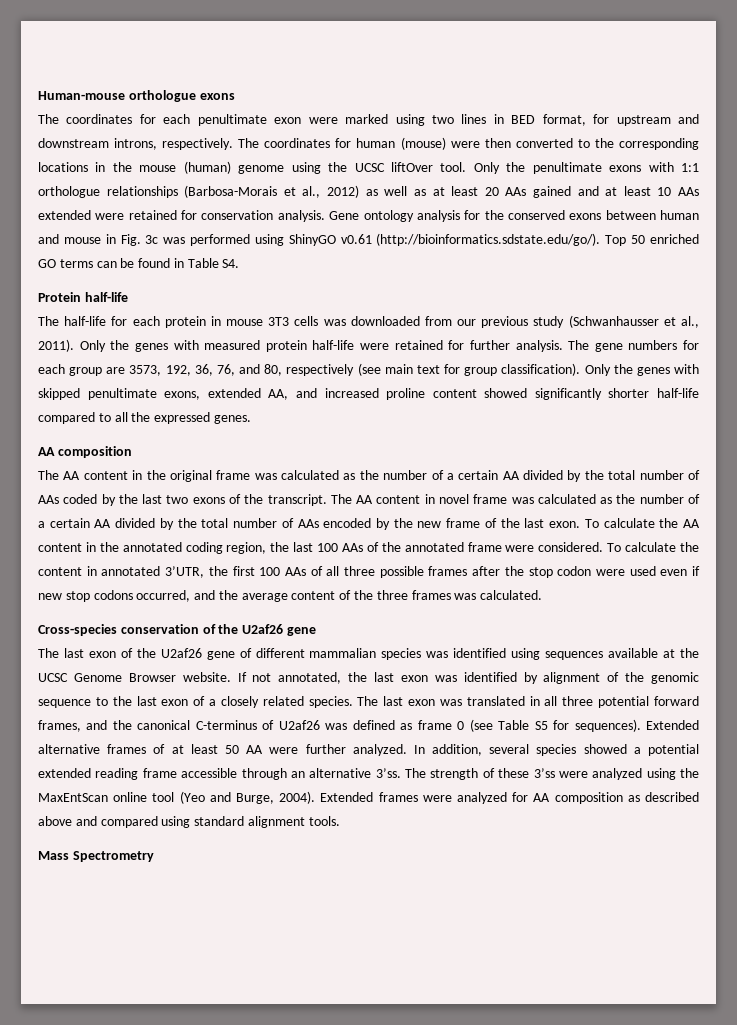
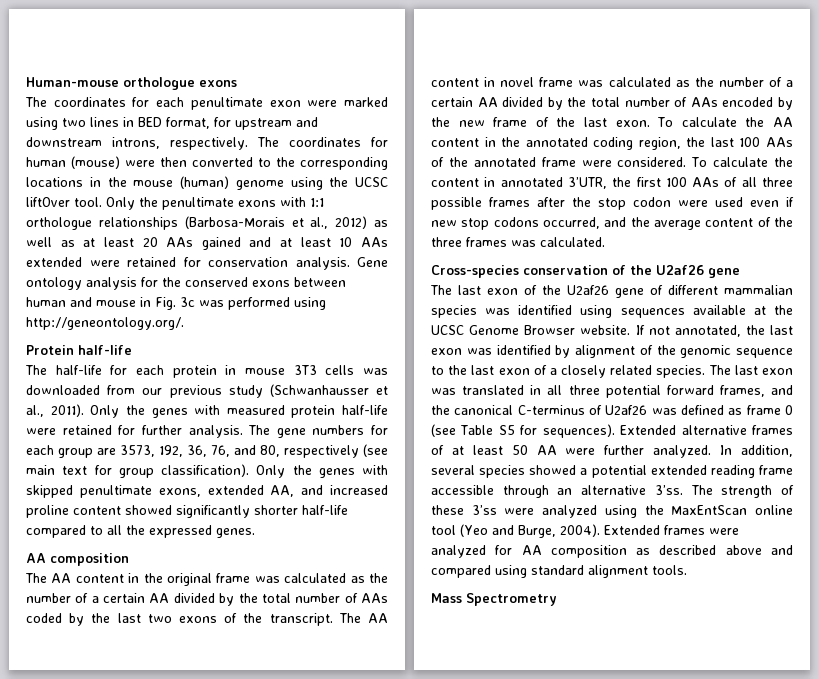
- Gene ontology analysis for the conserved exons between human and mouse in Fig. 3c was performed using ShinyGO v0.61 (http://bioinformatics.sdstate.edu/go/). Top 50 enriched GO terms can be found in Table S4.
+ Gene ontology analysis for the conserved exons between human and mouse in Fig. 3c was performed using http://geneontology.org/.

